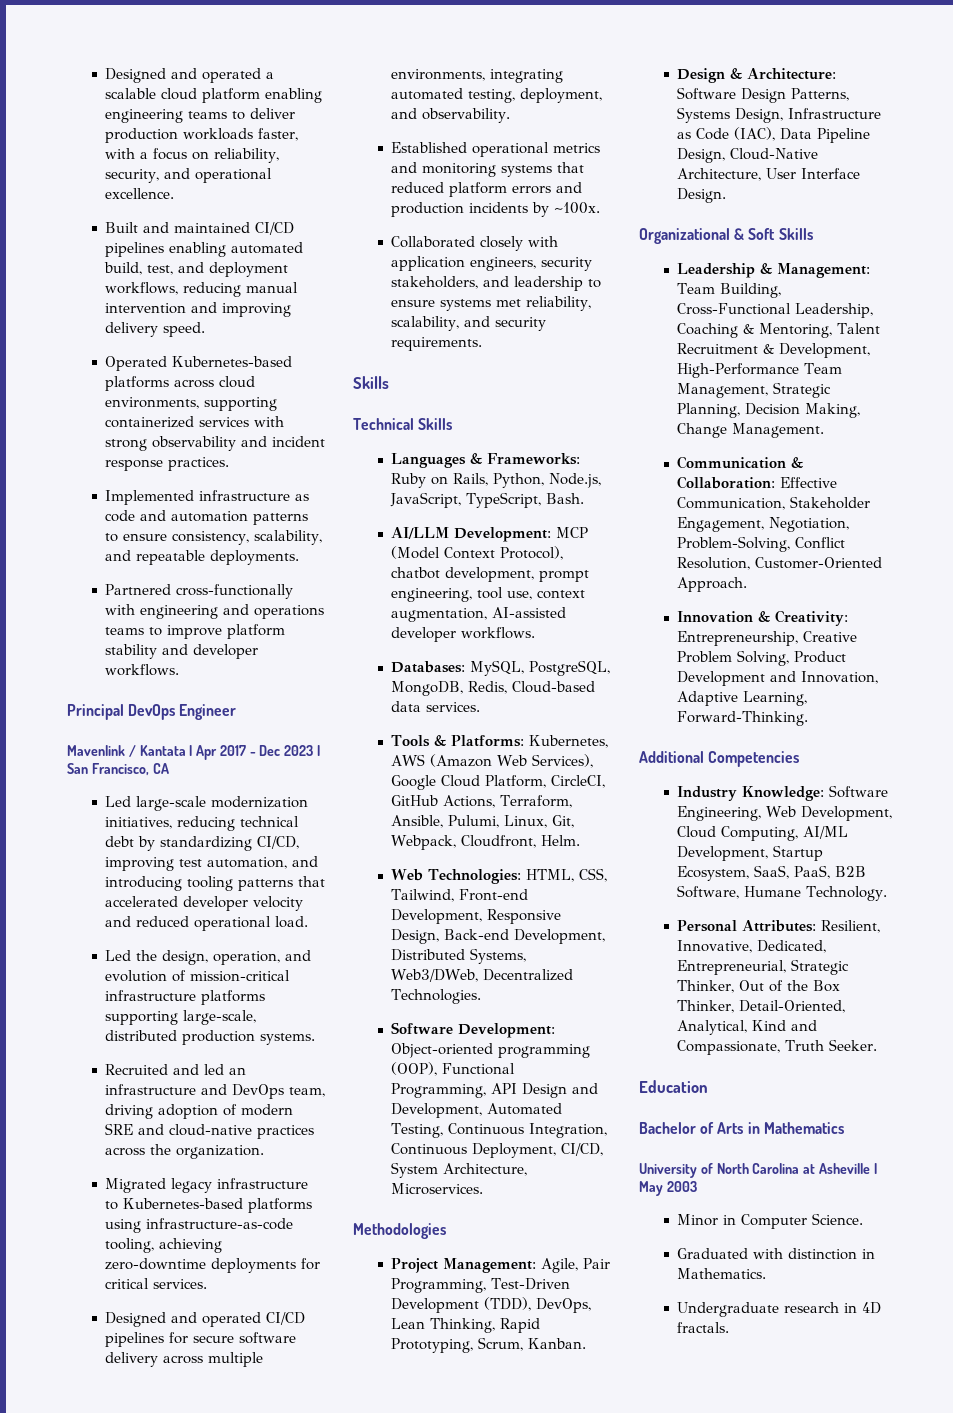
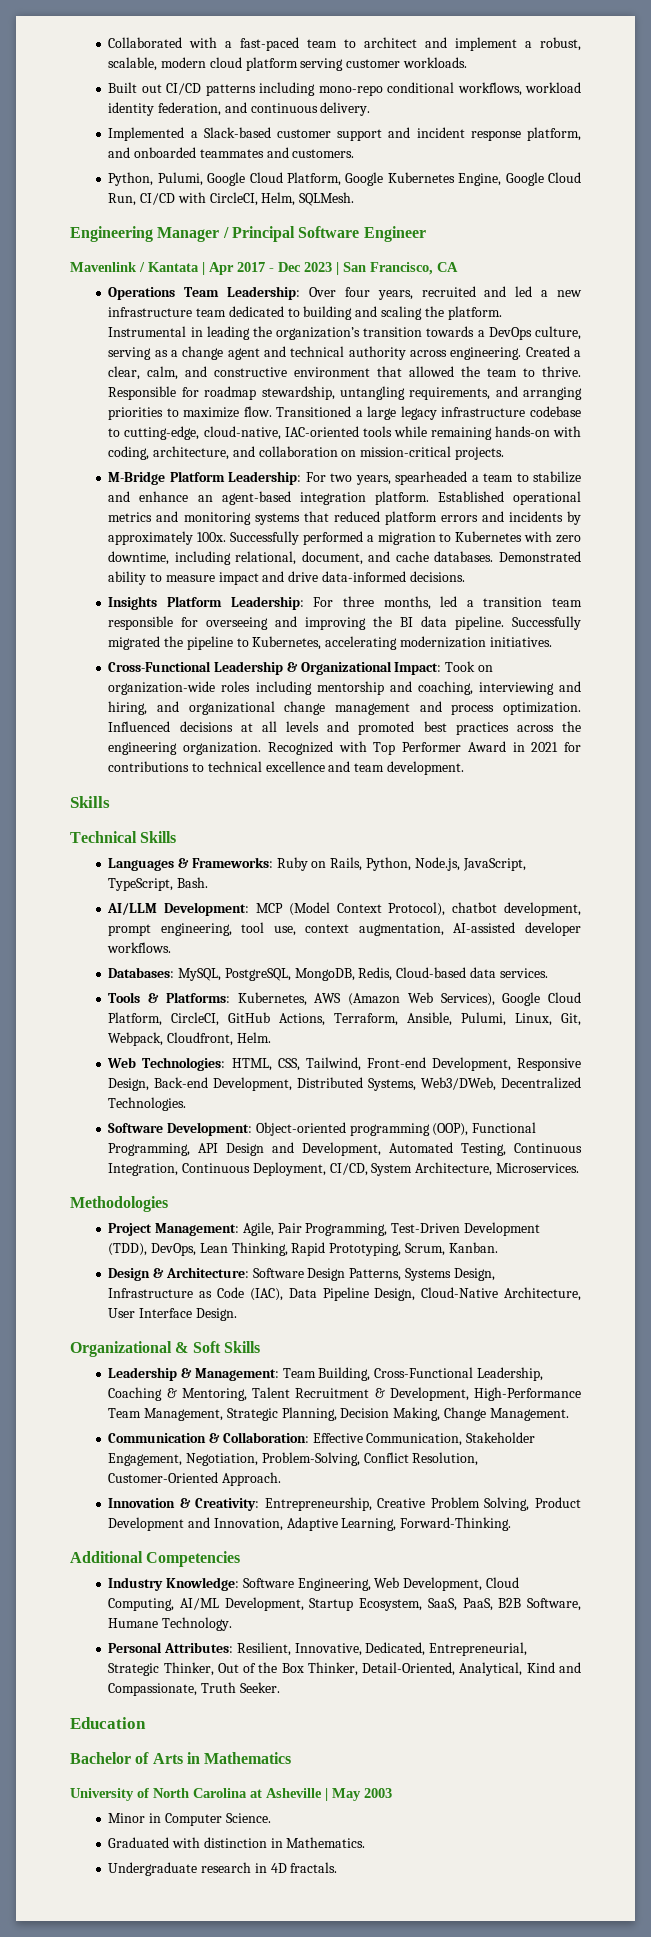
- Designed and operated a scalable cloud platform enabling engineering teams to deliver production workloads faster, with a focus on reliability, security, and operational excellence.
- Built and maintained CI/CD pipelines enabling automated build, test, and deployment workflows, reducing manual intervention and improving delivery speed.
- Operated Kubernetes-based platforms across cloud environments, supporting containerized services with strong observability and incident response practices.
- Implemented infrastructure as code and automation patterns to ensure consistency, scalability, and repeatable deployments.
- Partnered cross-functionally with engineering and operations teams to improve platform stability and developer workflows.
- Principal DevOps Engineer
+ Collaborated with a fast-paced team to architect and implement a robust, scalable, modern cloud platform serving customer workloads.
+ Built out CI/CD patterns including mono-repo conditional workflows, workload identity federation, and continuous delivery.
+ Implemented a Slack-based customer support and incident response platform, and onboarded teammates and customers.
+ Python, Pulumi, Google Cloud Platform, Google Kubernetes Engine, Google Cloud Run, CI/CD with CircleCI, Helm, SQLMesh.
+ Engineering Manager / Principal Software Engineer
- Led large-scale modernization initiatives, reducing technical debt by standardizing CI/CD, improving test automation, and introducing tooling patterns that accelerated developer velocity and reduced operational load.
- Led the design, operation, and evolution of mission-critical infrastructure platforms supporting large-scale, distributed production systems.
- Recruited and led an infrastructure and DevOps team, driving adoption of modern SRE and cloud-native practices across the organization.
- Migrated legacy infrastructure to Kubernetes-based platforms using infrastructure-as-code tooling, achieving zero-downtime deployments for critical services.
- Designed and operated CI/CD pipelines for secure software delivery across multiple environments, integrating automated testing, deployment, and observability.
- Established operational metrics and monitoring systems that reduced platform errors and production incidents by ~100x.
- Collaborated closely with application engineers, security stakeholders, and leadership to ensure systems met reliability, scalability, and security requirements.
+ Operations Team Leadership: Over four years, recruited and led a new infrastructure team dedicated to building and scaling the platform. Instrumental in leading the organization’s transition towards a DevOps culture, serving as a change agent and technical authority across engineering. Created a clear, calm, and constructive environment that allowed the team to thrive. Responsible for roadmap stewardship, untangling requirements, and arranging priorities to maximize flow. Transitioned a large legacy infrastructure codebase to cutting-edge, cloud-native, IAC-oriented tools while remaining hands-on with coding, architecture, and collaboration on mission-critical projects.
+ M-Bridge Platform Leadership: For two years, spearheaded a team to stabilize and enhance an agent-based integration platform. Established operational metrics and monitoring systems that reduced platform errors and incidents by approximately 100x. Successfully performed a migration to Kubernetes with zero downtime, including relational, document, and cache databases. Demonstrated ability to measure impact and drive data-informed decisions.
+ Insights Platform Leadership: For three months, led a transition team responsible for overseeing and improving the BI data pipeline. Successfully migrated the pipeline to Kubernetes, accelerating modernization initiatives.
+ Cross-Functional Leadership & Organizational Impact: Took on organization-wide roles including mentorship and coaching, interviewing and hiring, and organizational change management and process optimization. Influenced decisions at all levels and promoted best practices across the engineering organization. Recognized with Top Performer Award in 2021 for contributions to technical excellence and team development.

